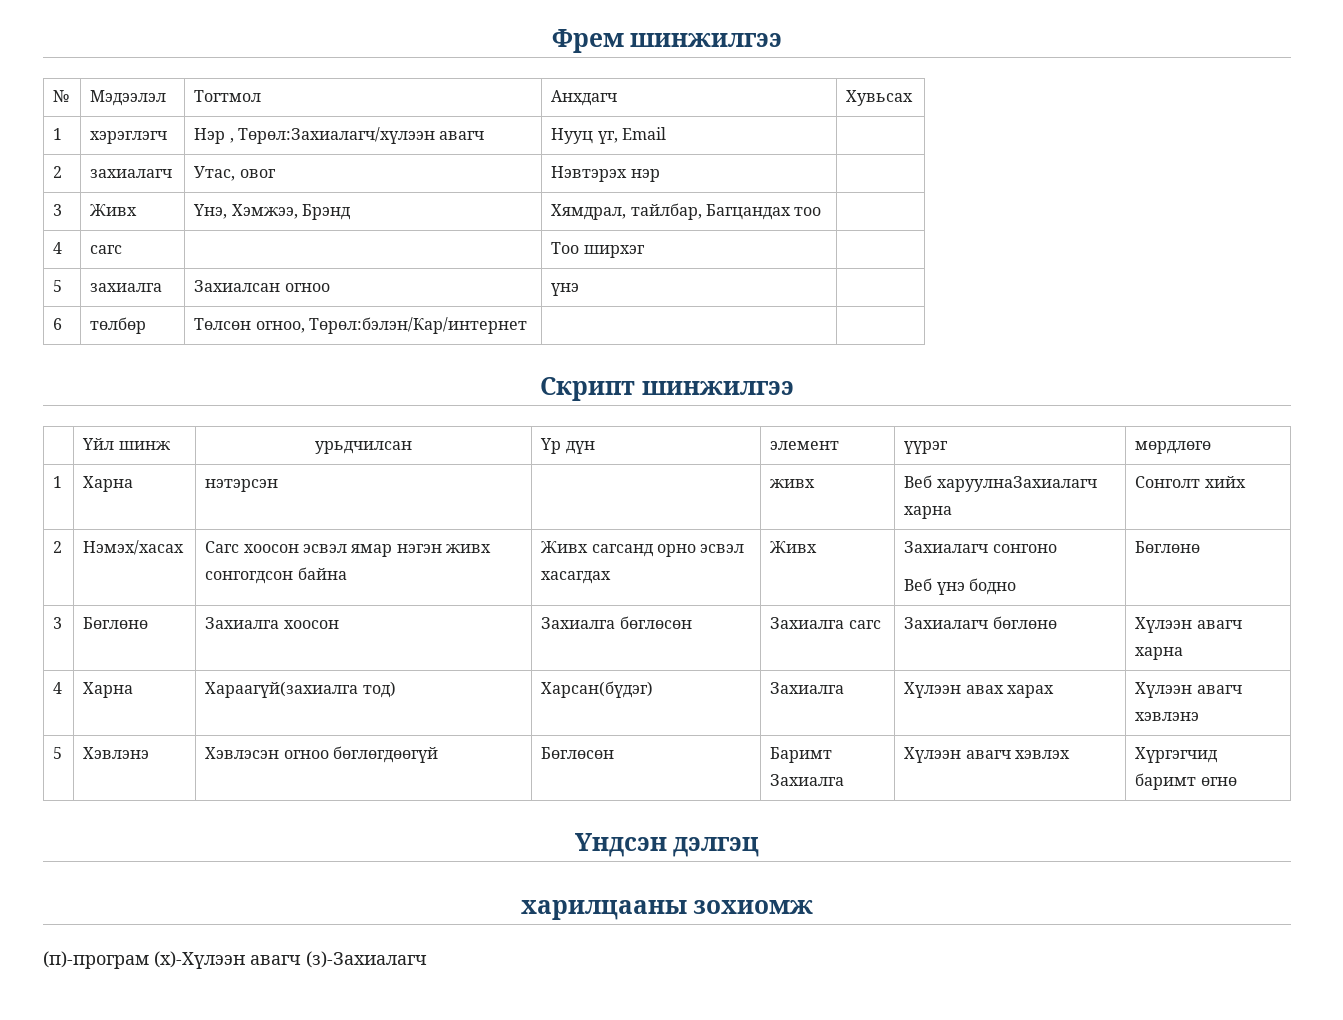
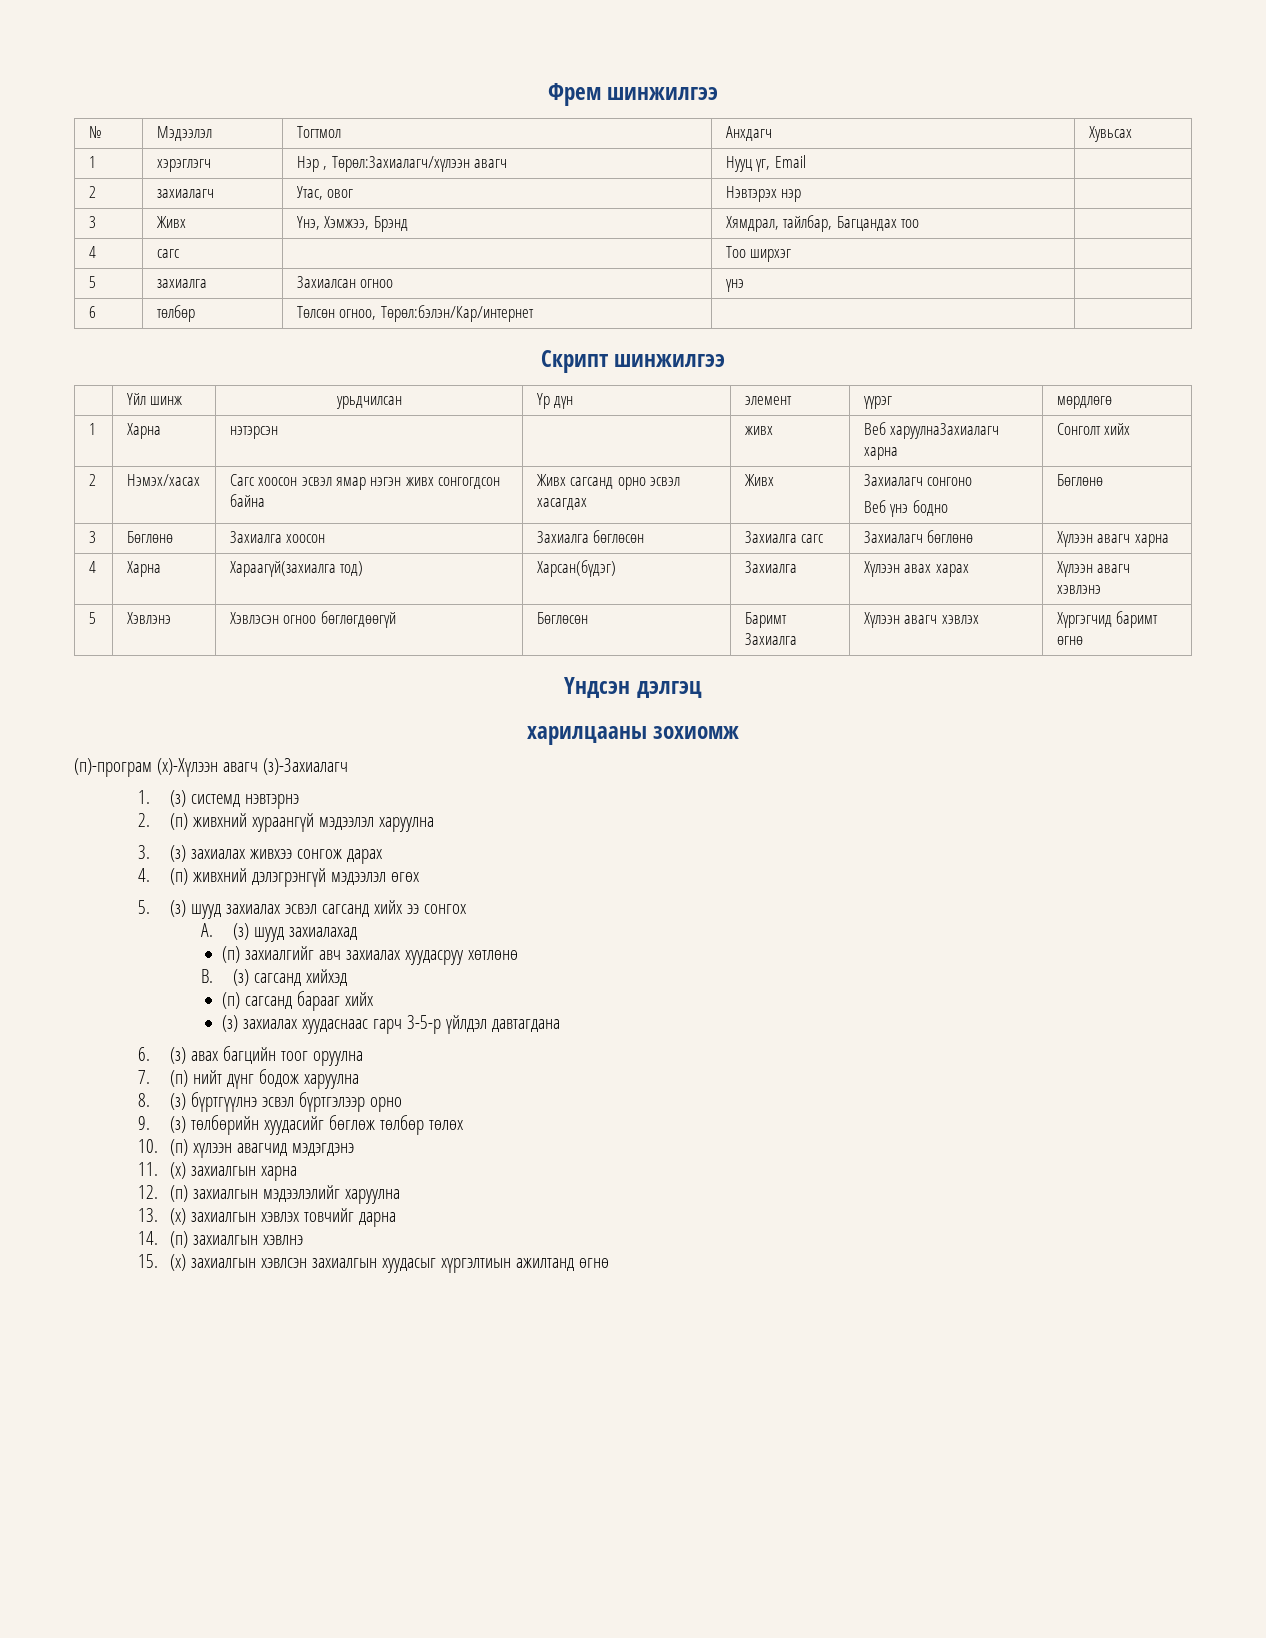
+ 1. (з) системд нэвтэрнэ
+ 2. (п) живхний хураангүй мэдээлэл харуулна
+ 3. (з) захиалах живхээ сонгож дарах
+ 4. (п) живхний дэлэгрэнгүй мэдээлэл өгөх
+ 5. (з) шууд захиалах эсвэл сагсанд хийх ээ сонгох
+ A. (з) шууд захиалахад
+ (п) захиалгийг авч захиалах хуудасруу хөтлөнө
+ B. (з) сагсанд хийхэд
+ (п) сагсанд барааг хийх
+ (з) захиалах хуудаснаас гарч 3-5-р үйлдэл давтагдана
+ 6. (з) авах багцийн тоог оруулна
+ 7. (п) нийт дүнг бодож харуулна
+ 8. (з) бүртгүүлнэ эсвэл бүртгэлээр орно
+ 9. (з) төлбөрийн хуудасийг бөглөж төлбөр төлөх
+ 10. (п) хүлээн авагчид мэдэгдэнэ
+ 11. (х) захиалгын харна
+ 12. (п) захиалгын мэдээлэлийг харуулна
+ 13. (х) захиалгын хэвлэх товчийг дарна
+ 14. (п) захиалгын хэвлнэ
+ 15. (х) захиалгын хэвлсэн захиалгын хуудасыг хүргэлтиын ажилтанд өгнө

